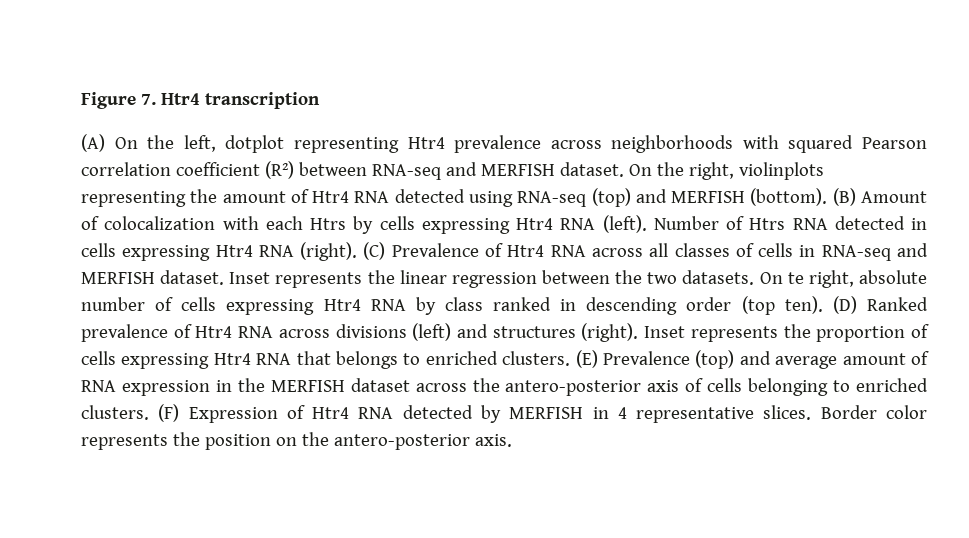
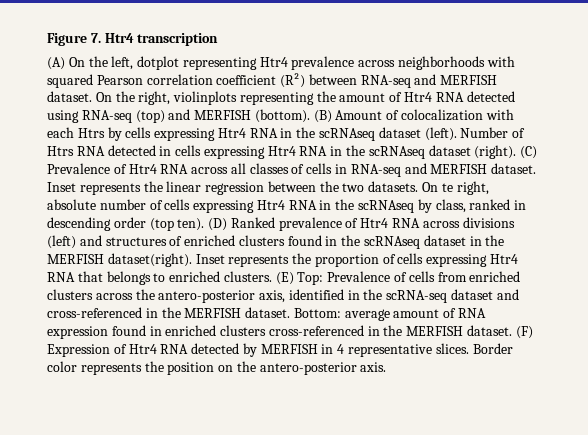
- (B) Amount of colocalization with each Htrs by cells expressing Htr4 RNA (left).
+ (B) Amount of colocalization with each Htrs by cells expressing Htr4 RNA in the scRNAseq dataset (left).
- Number of Htrs RNA detected in cells expressing Htr4 RNA (right).
+ Number of Htrs RNA detected in cells expressing Htr4 RNA in the scRNAseq dataset (right).
- On te right, absolute number of cells expressing Htr4 RNA by class ranked in descending order (top ten).
+ On te right, absolute number of cells expressing Htr4 RNA in the scRNAseq by class, ranked in descending order (top ten).
- (D) Ranked prevalence of Htr4 RNA across divisions (left) and structures (right).
+ (D) Ranked prevalence of Htr4 RNA across divisions (left) and structures of enriched clusters found in the scRNAseq dataset in the MERFISH dataset(right).
- (E) Prevalence (top) and average amount of RNA expression in the MERFISH dataset across the antero-posterior axis of cells belonging to enriched clusters.
+ (E) Top: Prevalence of cells from enriched clusters across the antero-posterior axis, identified in the scRNA-seq dataset and cross-referenced in the MERFISH dataset. Bottom: average amount of RNA expression found in enriched clusters cross-referenced in the MERFISH dataset.

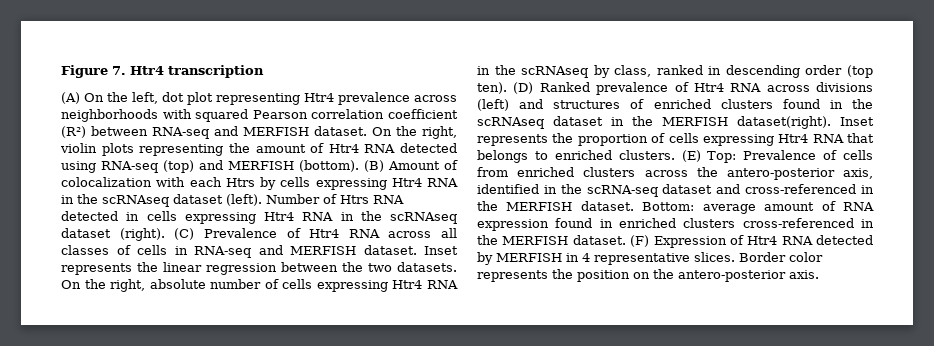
- (A) On the left, dotplot representing Htr4 prevalence across neighborhoods with squared Pearson correlation coefficient (R²) between RNA-seq and MERFISH dataset.
+ (A) On the left, dot plot representing Htr4 prevalence across neighborhoods with squared Pearson correlation coefficient (R²) between RNA-seq and MERFISH dataset.
- On the right, violinplots representing the amount of Htr4 RNA detected using RNA-seq (top) and MERFISH (bottom).
+ On the right, violin plots representing the amount of Htr4 RNA detected using RNA-seq (top) and MERFISH (bottom).
- On te right, absolute number of cells expressing Htr4 RNA in the scRNAseq by class, ranked in descending order (top ten).
+ On the right, absolute number of cells expressing Htr4 RNA in the scRNAseq by class, ranked in descending order (top ten).

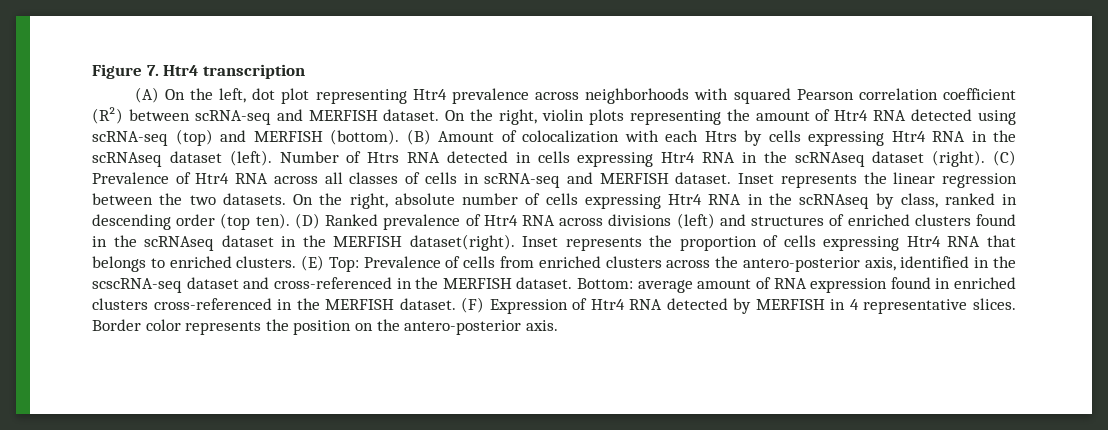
- (A) On the left, dot plot representing Htr4 prevalence across neighborhoods with squared Pearson correlation coefficient (R²) between RNA-seq and MERFISH dataset.
+ (A) On the left, dot plot representing Htr4 prevalence across neighborhoods with squared Pearson correlation coefficient (R²) between scRNA-seq and MERFISH dataset.
- On the right, violin plots representing the amount of Htr4 RNA detected using RNA-seq (top) and MERFISH (bottom).
+ On the right, violin plots representing the amount of Htr4 RNA detected using scRNA-seq (top) and MERFISH (bottom).
- (C) Prevalence of Htr4 RNA across all classes of cells in RNA-seq and MERFISH dataset.
+ (C) Prevalence of Htr4 RNA across all classes of cells in scRNA-seq and MERFISH dataset.
- (E) Top: Prevalence of cells from enriched clusters across the antero-posterior axis, identified in the scRNA-seq dataset and cross-referenced in the MERFISH dataset.
+ (E) Top: Prevalence of cells from enriched clusters across the antero-posterior axis, identified in the scscRNA-seq dataset and cross-referenced in the MERFISH dataset.

